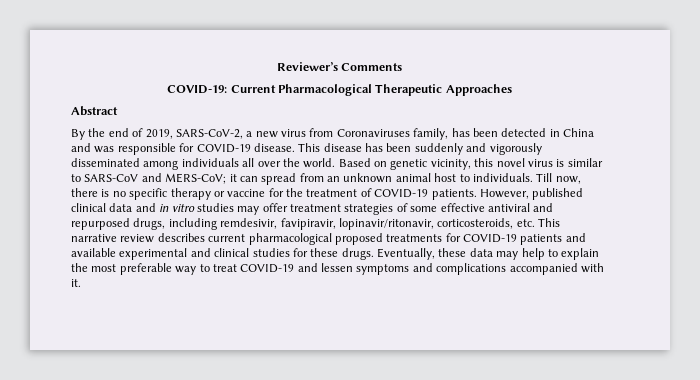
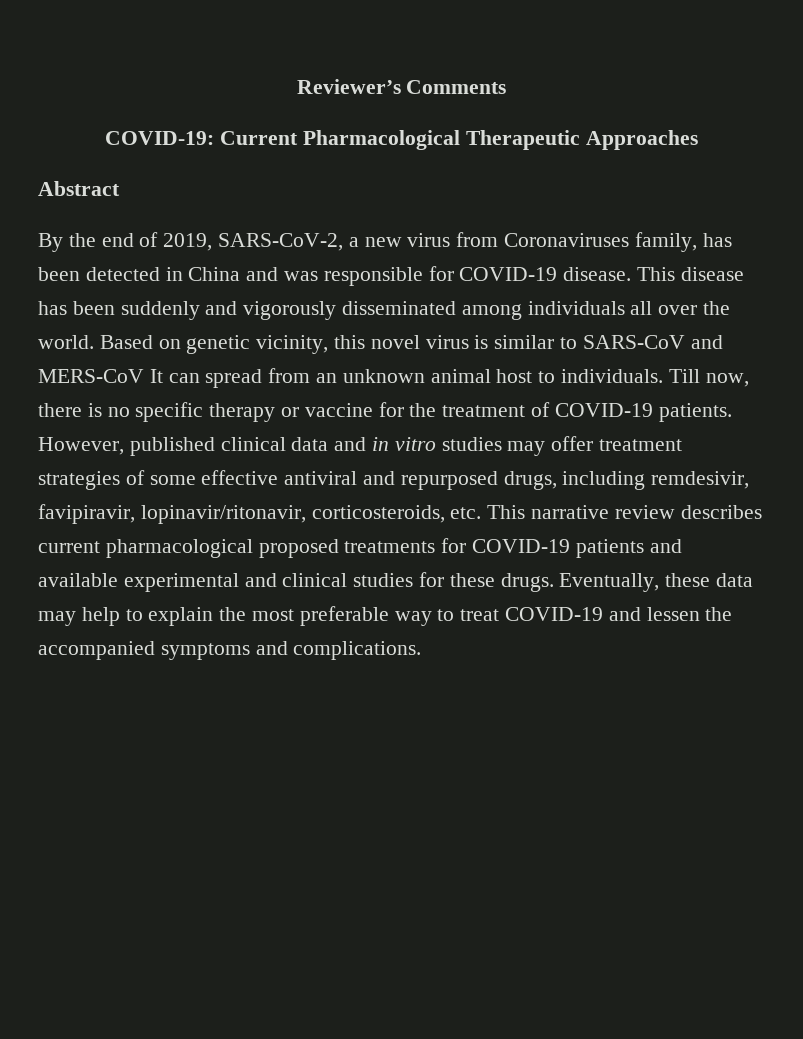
- Based on genetic vicinity, this novel virus is similar to SARS-CoV and MERS-CoV; it can spread from an unknown animal host to individuals.
+ Based on genetic vicinity, this novel virus is similar to SARS-CoV and MERS-CoV It can spread from an unknown animal host to individuals.
- Eventually, these data may help to explain the most preferable way to treat COVID-19 and lessen symptoms and complications accompanied with it.
+ Eventually, these data may help to explain the most preferable way to treat COVID-19 and lessen the accompanied symptoms and complications.

